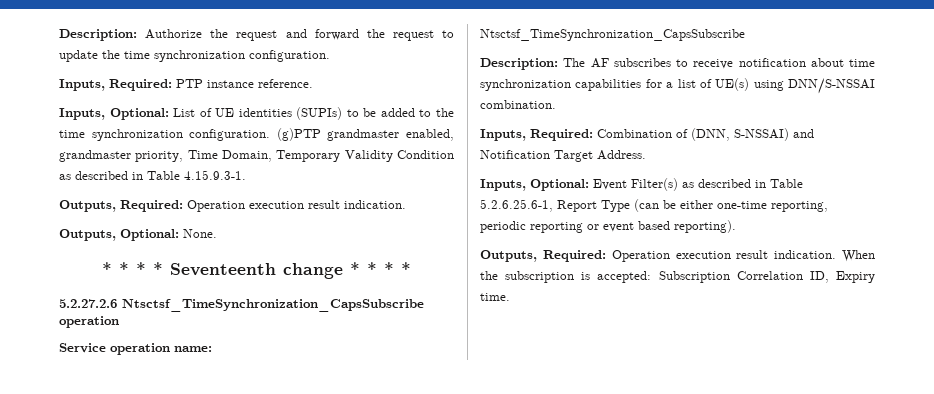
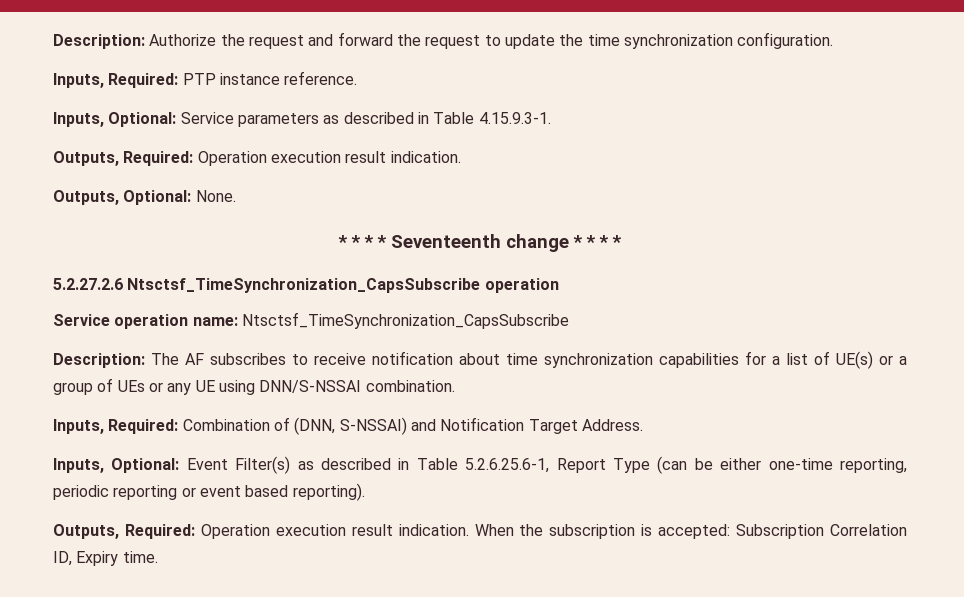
- Inputs, Optional: List of UE identities (SUPIs) to be added to the time synchronization configuration. (g)PTP grandmaster enabled, grandmaster priority, Time Domain, Temporary Validity Condition as described in Table 4.15.9.3-1.
+ Inputs, Optional: Service parameters as described in Table 4.15.9.3-1.
- Description: The AF subscribes to receive notification about time synchronization capabilities for a list of UE(s) using DNN/S-NSSAI combination.
+ Description: The AF subscribes to receive notification about time synchronization capabilities for a list of UE(s) or a group of UEs or any UE using DNN/S-NSSAI combination.

